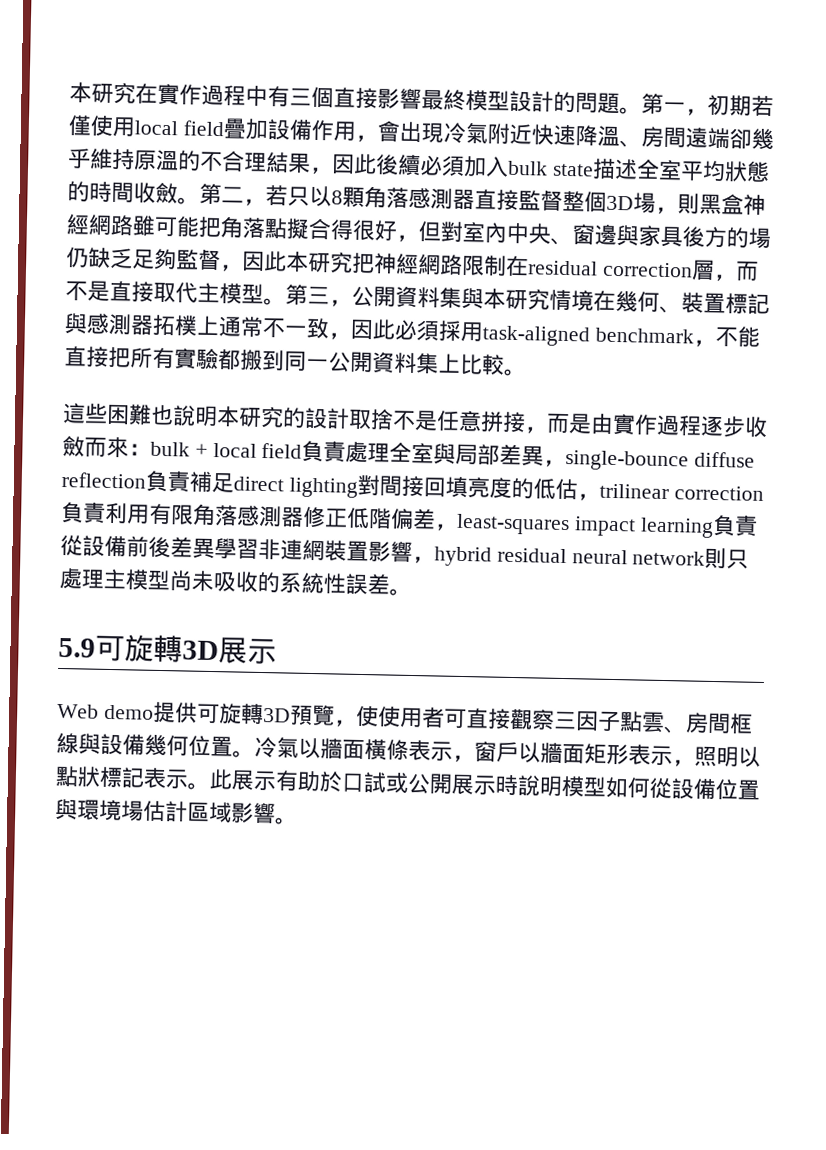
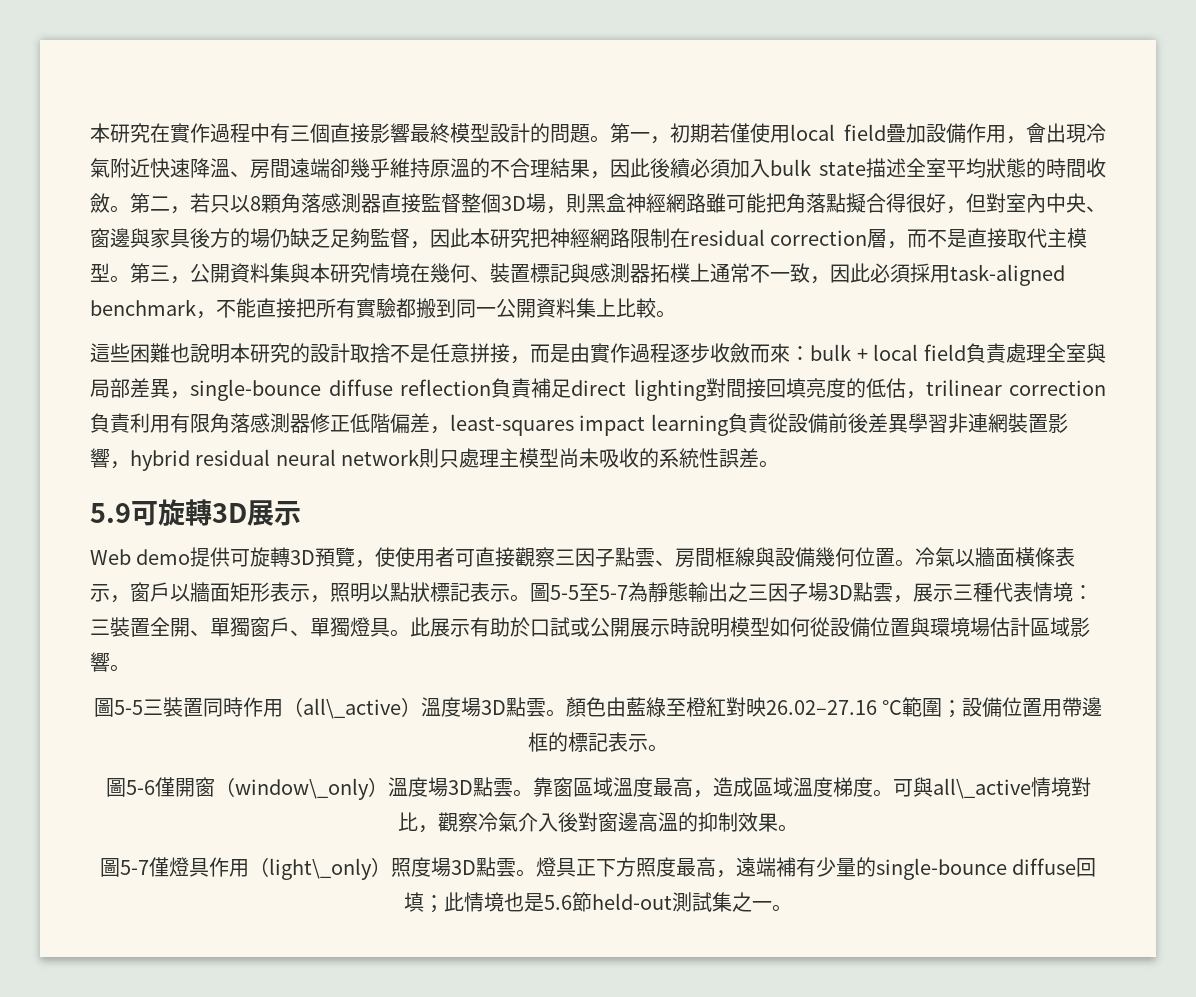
+ 圖5-5至5-7為靜態輸出之三因子場3D點雲，展示三種代表情境：三裝置全開、單獨窗戶、單獨燈具。
+ 圖5-5三裝置同時作用（all\_active）溫度場3D點雲。顏色由藍綠至橙紅對映26.02–27.16 °C範圍；設備位置用帶邊框的標記表示。
+ 圖5-6僅開窗（window\_only）溫度場3D點雲。靠窗區域溫度最高，造成區域溫度梯度。可與all\_active情境對比，觀察冷氣介入後對窗邊高溫的抑制效果。
+ 圖5-7僅燈具作用（light\_only）照度場3D點雲。燈具正下方照度最高，遠端補有少量的single-bounce diffuse回填；此情境也是5.6節held-out測試集之一。

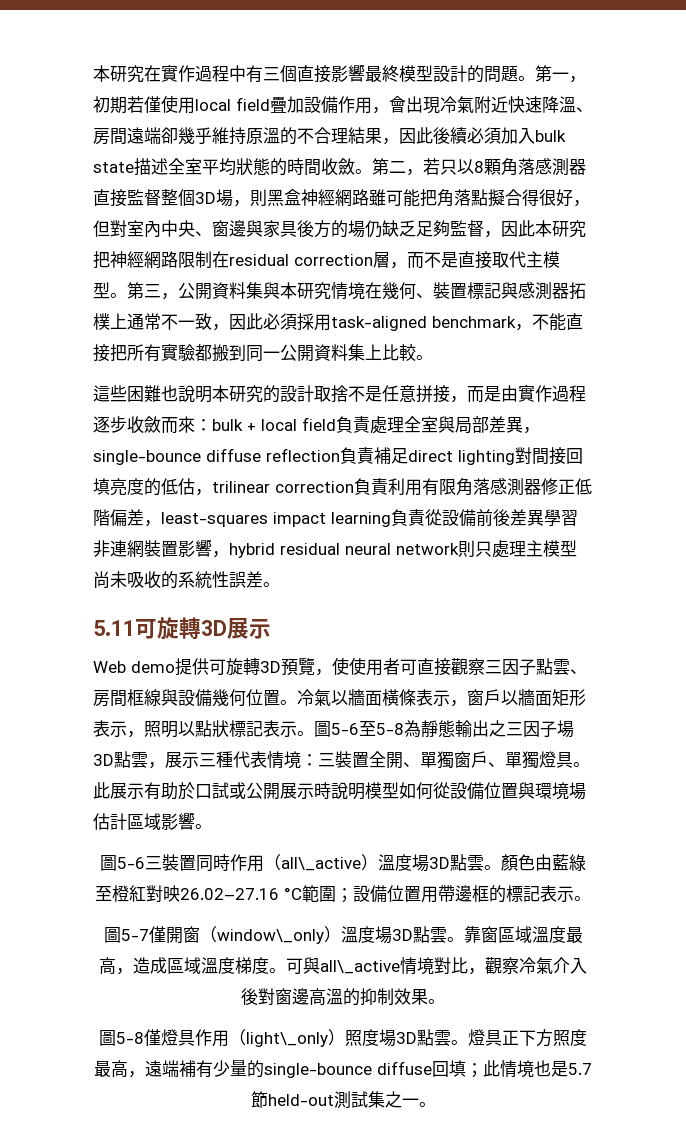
- 5.9可旋轉3D展示
+ 5.11可旋轉3D展示
- 圖5-5至5-7為靜態輸出之三因子場3D點雲，展示三種代表情境：三裝置全開、單獨窗戶、單獨燈具。
+ 圖5-6至5-8為靜態輸出之三因子場3D點雲，展示三種代表情境：三裝置全開、單獨窗戶、單獨燈具。
- 圖5-5三裝置同時作用（all\_active）溫度場3D點雲。
+ 圖5-6三裝置同時作用（all\_active）溫度場3D點雲。
- 圖5-6僅開窗（window\_only）溫度場3D點雲。
+ 圖5-7僅開窗（window\_only）溫度場3D點雲。
- 圖5-7僅燈具作用（light\_only）照度場3D點雲。
+ 圖5-8僅燈具作用（light\_only）照度場3D點雲。
- 燈具正下方照度最高，遠端補有少量的single-bounce diffuse回填；此情境也是5.6節held-out測試集之一。
+ 燈具正下方照度最高，遠端補有少量的single-bounce diffuse回填；此情境也是5.7節held-out測試集之一。

